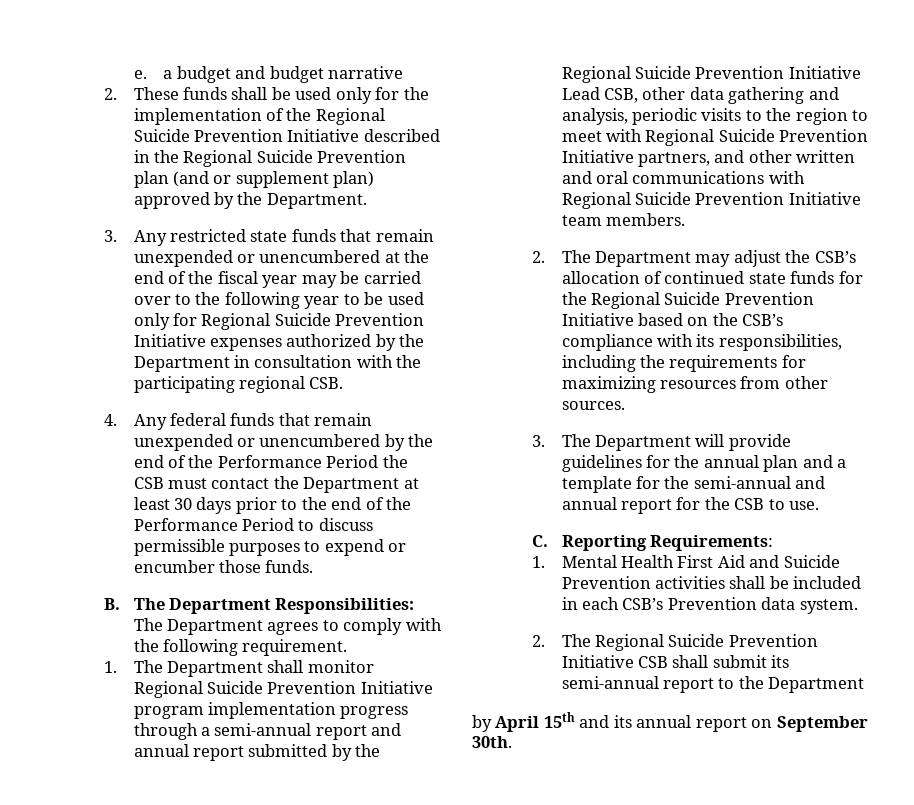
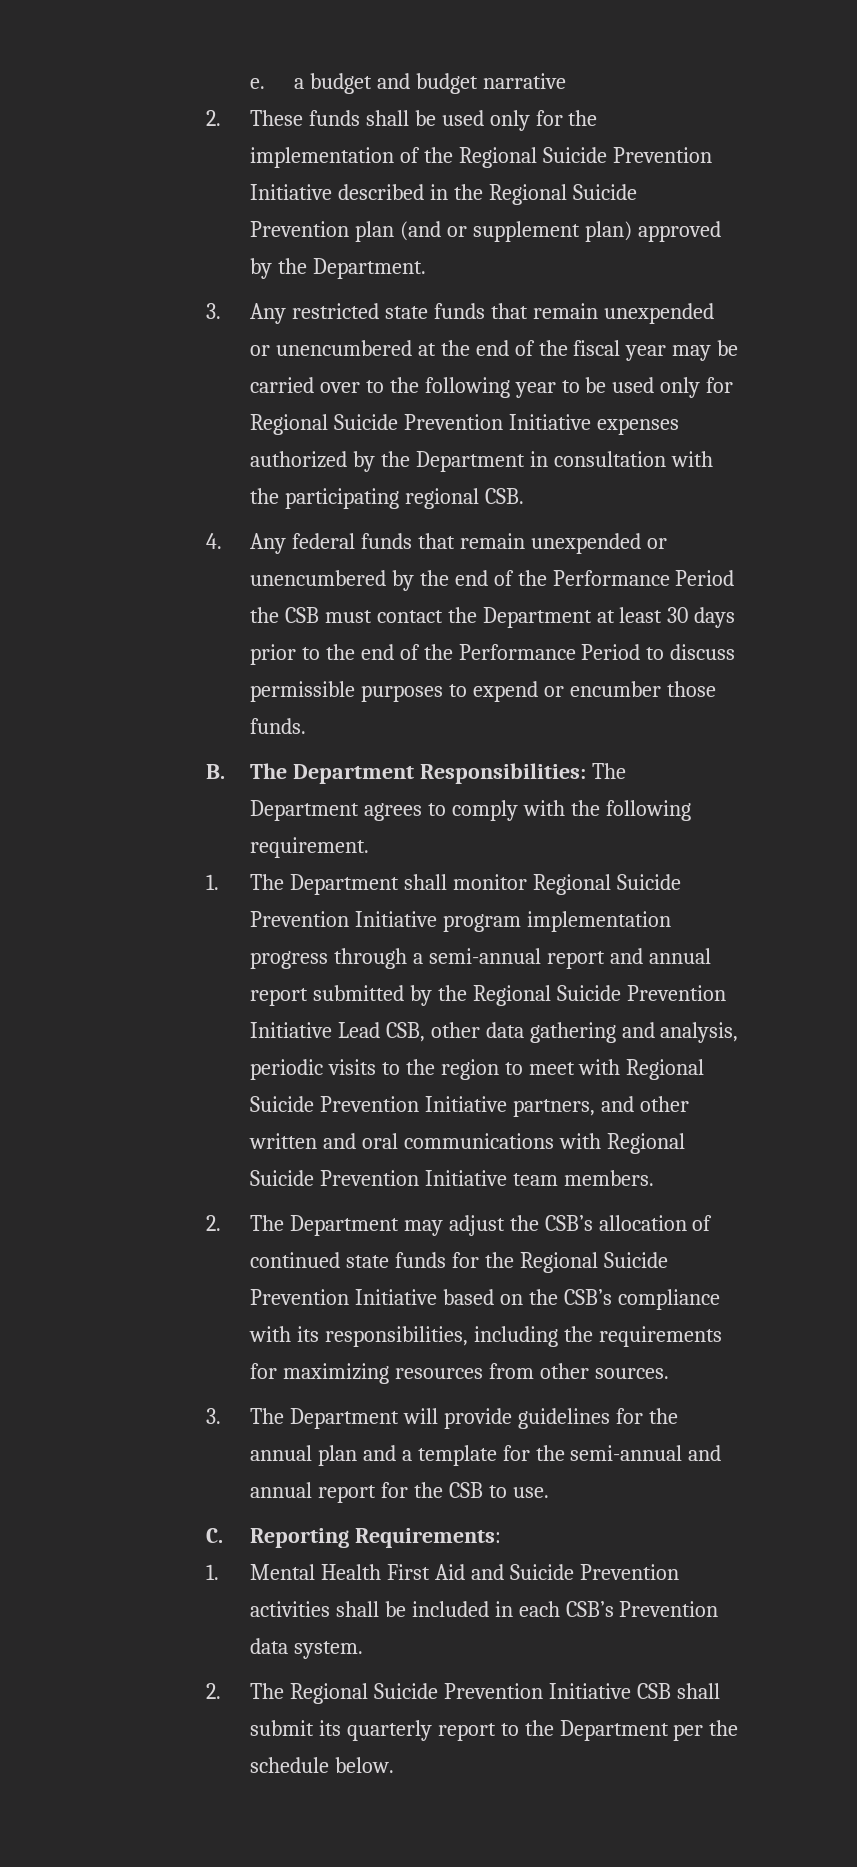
- 2. The Regional Suicide Prevention Initiative CSB shall submit its semi-annual report to the Department
- by April 15th and its annual report on September 30th.
+ 2. The Regional Suicide Prevention Initiative CSB shall submit its quarterly report to the Department per the schedule below.

